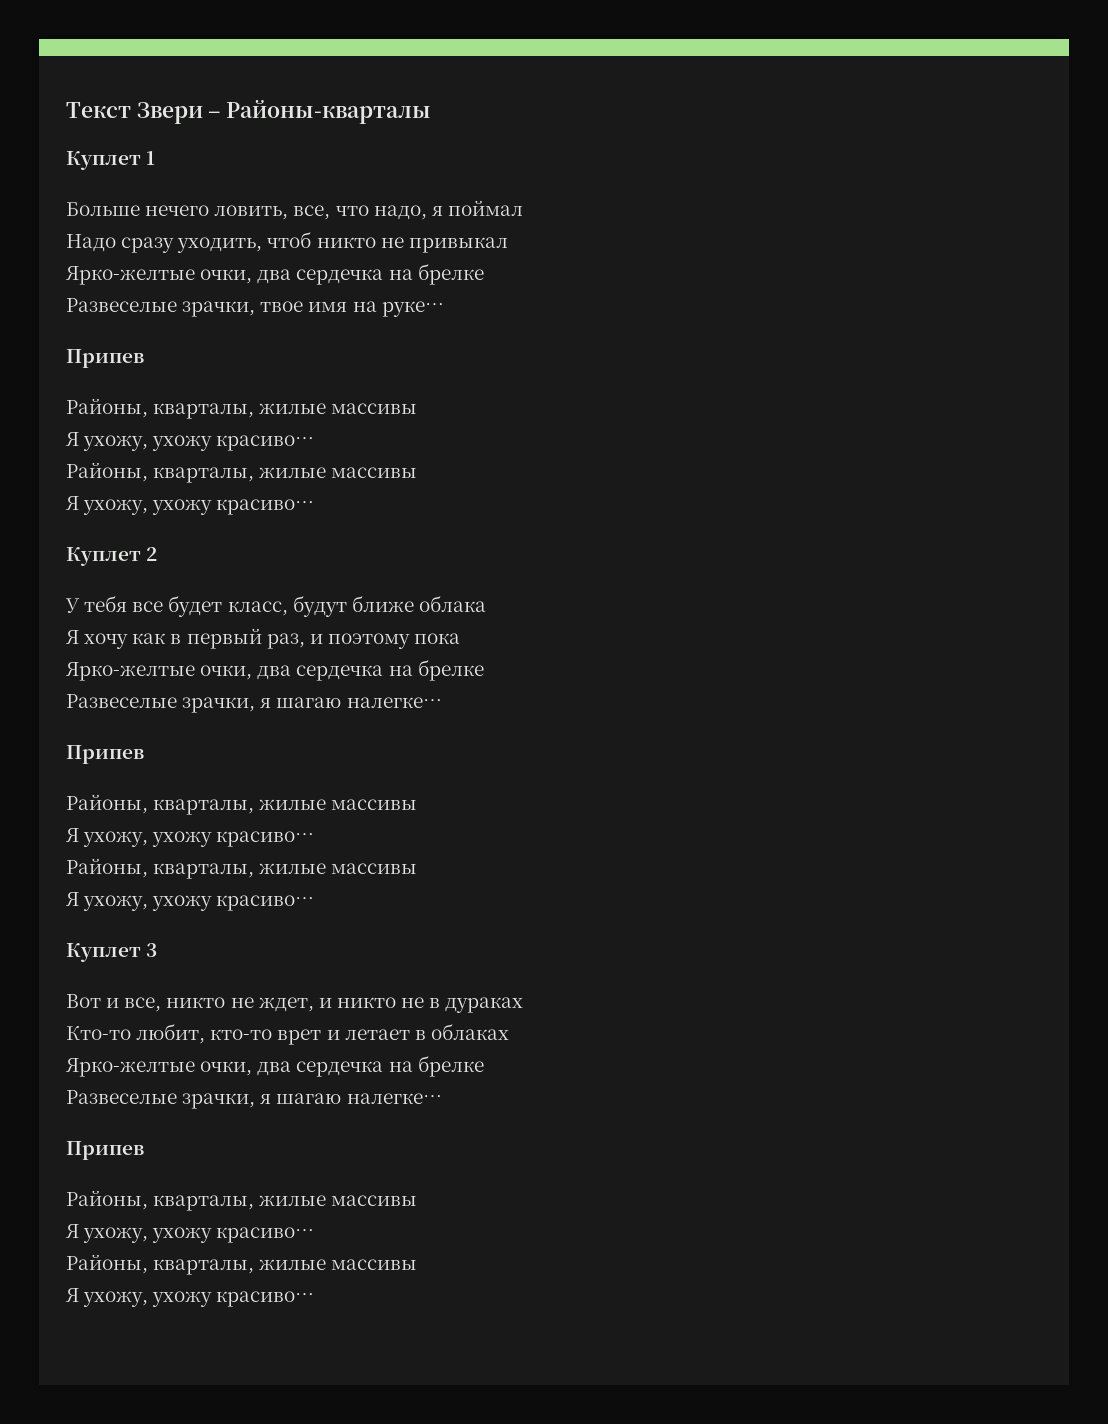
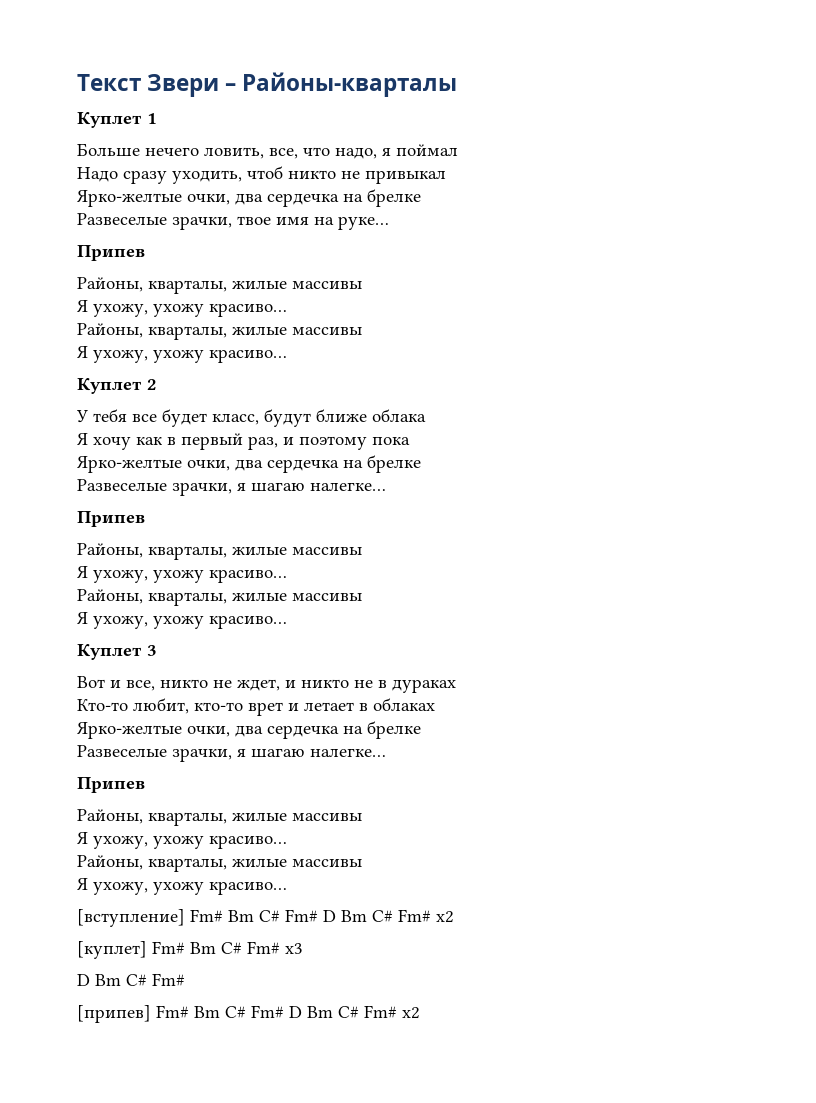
+ [вступление] Fm# Bm C# Fm# D Bm C# Fm# x2
+ [куплет] Fm# Bm C# Fm# x3
+ D Bm C# Fm#
+ [припев] Fm# Bm C# Fm# D Bm C# Fm# x2

